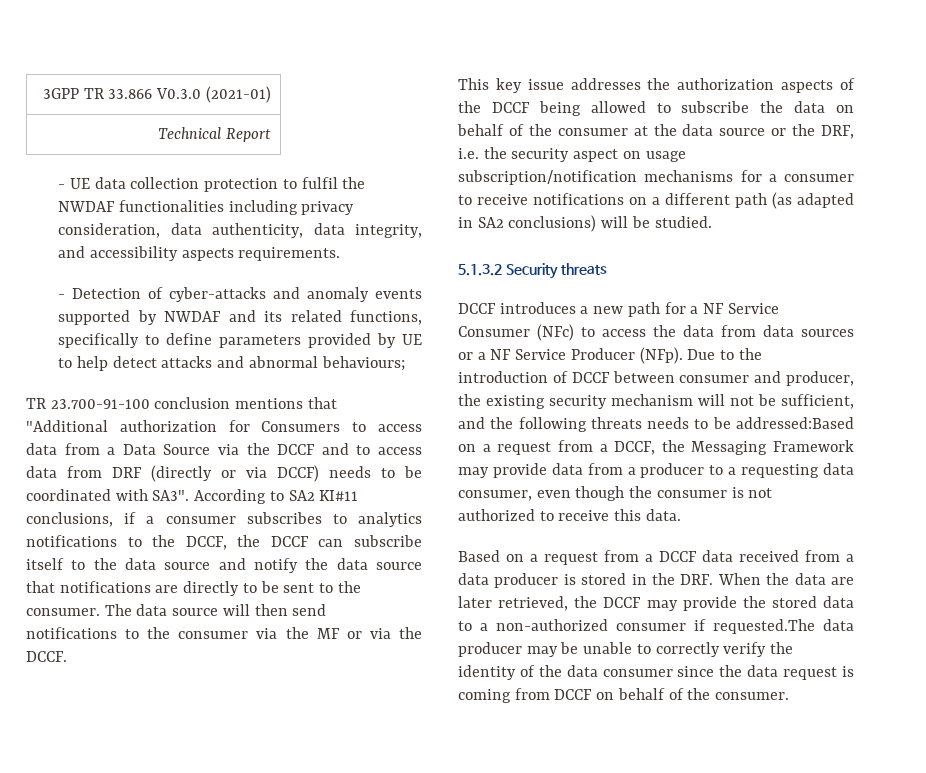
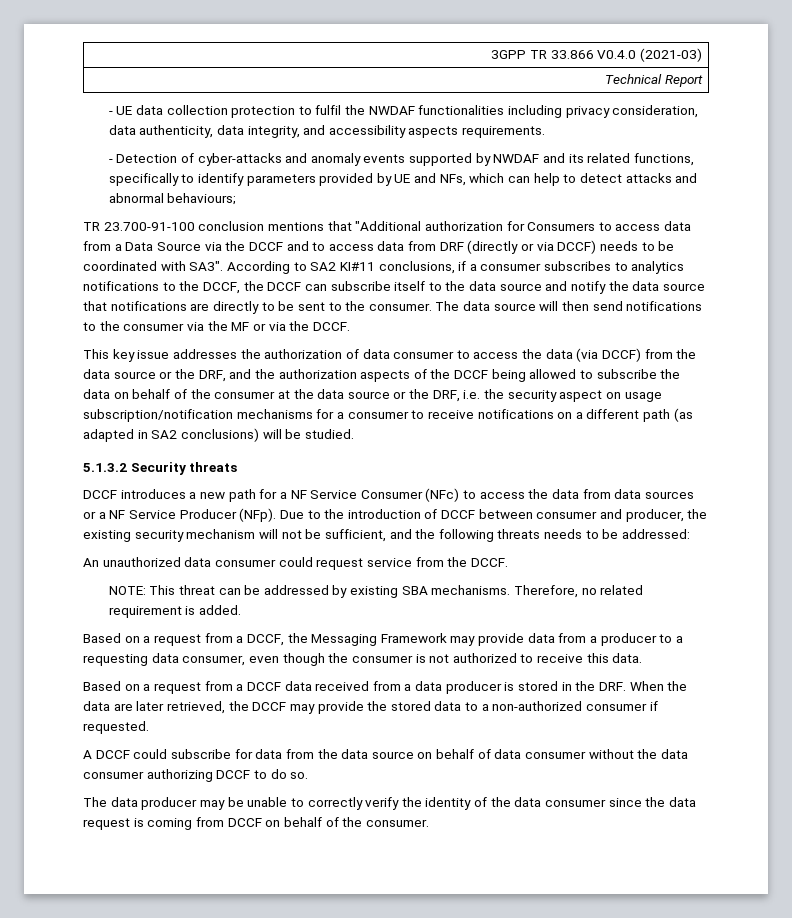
- 3GPP TR 33.866 V0.3.0 (2021-01)
+ 3GPP TR 33.866 V0.4.0 (2021-03)
- - Detection of cyber-attacks and anomaly events supported by NWDAF and its related functions, specifically to define parameters provided by UE to help detect attacks and abnormal behaviours;
+ - Detection of cyber-attacks and anomaly events supported by NWDAF and its related functions, specifically to identify parameters provided by UE and NFs, which can help to detect attacks and abnormal behaviours;
- This key issue addresses the authorization aspects of the DCCF being allowed to subscribe the data on behalf of the consumer at the data source or the DRF, i.e. the security aspect on usage subscription/notification mechanisms for a consumer to receive notifications on a different path (as adapted in SA2 conclusions) will be studied.
+ This key issue addresses the authorization of data consumer to access the data (via DCCF) from the data source or the DRF, and the authorization aspects of the DCCF being allowed to subscribe the data on behalf of the consumer at the data source or the DRF, i.e. the security aspect on usage subscription/notification mechanisms for a consumer to receive notifications on a different path (as adapted in SA2 conclusions) will be studied.
- Due to the introduction of DCCF between consumer and producer, the existing security mechanism will not be sufficient, and the following threats needs to be addressed:Based on a request from a DCCF, the Messaging Framework may provide data from a producer to a requesting data consumer, even though the consumer is not authorized to receive this data.
+ Due to the introduction of DCCF between consumer and producer, the existing security mechanism will not be sufficient, and the following threats needs to be addressed:
+ An unauthorized data consumer could request service from the DCCF.
+ NOTE: This threat can be addressed by existing SBA mechanisms. Therefore, no related requirement is added.
+ Based on a request from a DCCF, the Messaging Framework may provide data from a producer to a requesting data consumer, even though the consumer is not authorized to receive this data.
- Based on a request from a DCCF data received from a data producer is stored in the DRF. When the data are later retrieved, the DCCF may provide the stored data to a non-authorized consumer if requested.The data producer may be unable to correctly verify the identity of the data consumer since the data request is coming from DCCF on behalf of the consumer.
+ Based on a request from a DCCF data received from a data producer is stored in the DRF. When the data are later retrieved, the DCCF may provide the stored data to a non-authorized consumer if requested.
+ A DCCF could subscribe for data from the data source on behalf of data consumer without the data consumer authorizing DCCF to do so.
+ The data producer may be unable to correctly verify the identity of the data consumer since the data request is coming from DCCF on behalf of the consumer.

